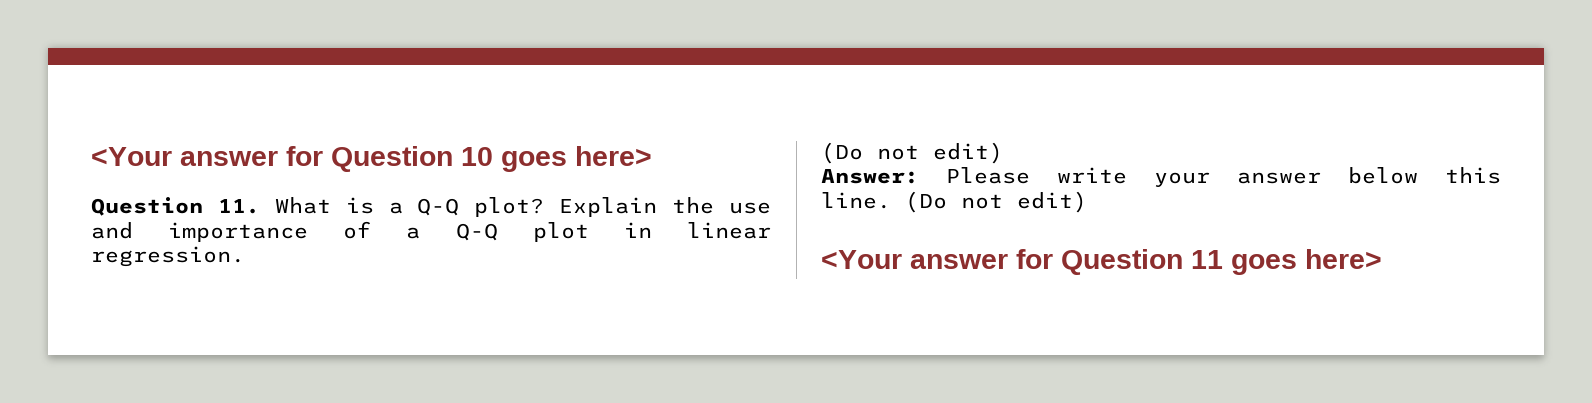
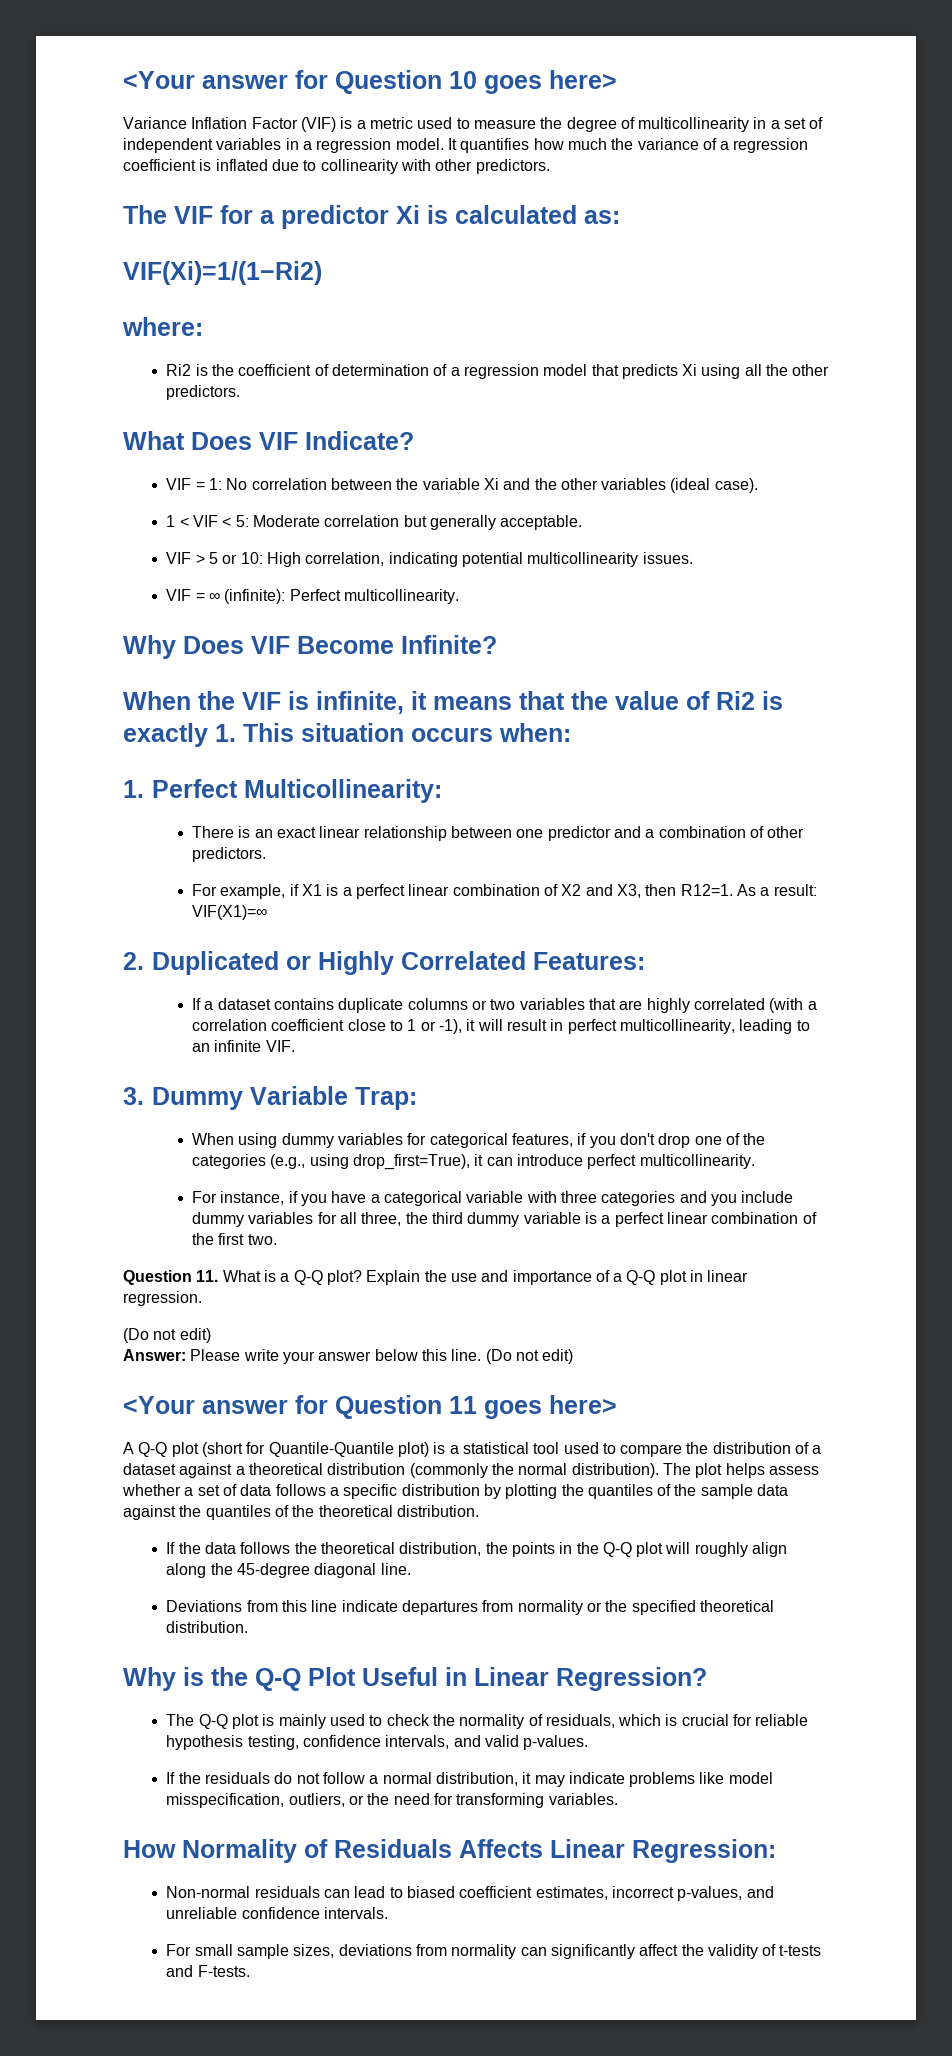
+ Variance Inflation Factor (VIF) is a metric used to measure the degree of multicollinearity in a set of independent variables in a regression model. It quantifies how much the variance of a regression coefficient is inflated due to collinearity with other predictors.
+ The VIF for a predictor Xi is calculated as:
+ VIF(Xi)=1/(1−Ri2)
+ where:
+ Ri2 is the coefficient of determination of a regression model that predicts Xi using all the other predictors.
+ What Does VIF Indicate?
+ VIF = 1: No correlation between the variable Xi and the other variables (ideal case).
+ 1 < VIF < 5: Moderate correlation but generally acceptable.
+ VIF > 5 or 10: High correlation, indicating potential multicollinearity issues.
+ VIF = ∞ (infinite): Perfect multicollinearity.
+ Why Does VIF Become Infinite?
+ When the VIF is infinite, it means that the value of Ri2 is exactly 1. This situation occurs when:
+ 1. Perfect Multicollinearity:
+ There is an exact linear relationship between one predictor and a combination of other predictors.
+ For example, if X1 is a perfect linear combination of X2 and X3, then R12=1. As a result: VIF(X1)=∞
+ 2. Duplicated or Highly Correlated Features:
+ If a dataset contains duplicate columns or two variables that are highly correlated (with a correlation coefficient close to 1 or -1), it will result in perfect multicollinearity, leading to an infinite VIF.
+ 3. Dummy Variable Trap:
+ When using dummy variables for categorical features, if you don't drop one of the categories (e.g., using drop_first=True), it can introduce perfect multicollinearity.
+ For instance, if you have a categorical variable with three categories and you include dummy variables for all three, the third dummy variable is a perfect linear combination of the first two.
+ A Q-Q plot (short for Quantile-Quantile plot) is a statistical tool used to compare the distribution of a dataset against a theoretical distribution (commonly the normal distribution). The plot helps assess whether a set of data follows a specific distribution by plotting the quantiles of the sample data against the quantiles of the theoretical distribution.
+ If the data follows the theoretical distribution, the points in the Q-Q plot will roughly align along the 45-degree diagonal line.
+ Deviations from this line indicate departures from normality or the specified theoretical distribution.
+ Why is the Q-Q Plot Useful in Linear Regression?
+ The Q-Q plot is mainly used to check the normality of residuals, which is crucial for reliable hypothesis testing, confidence intervals, and valid p-values.
+ If the residuals do not follow a normal distribution, it may indicate problems like model misspecification, outliers, or the need for transforming variables.
+ How Normality of Residuals Affects Linear Regression:
+ Non-normal residuals can lead to biased coefficient estimates, incorrect p-values, and unreliable confidence intervals.
+ For small sample sizes, deviations from normality can significantly affect the validity of t-tests and F-tests.

